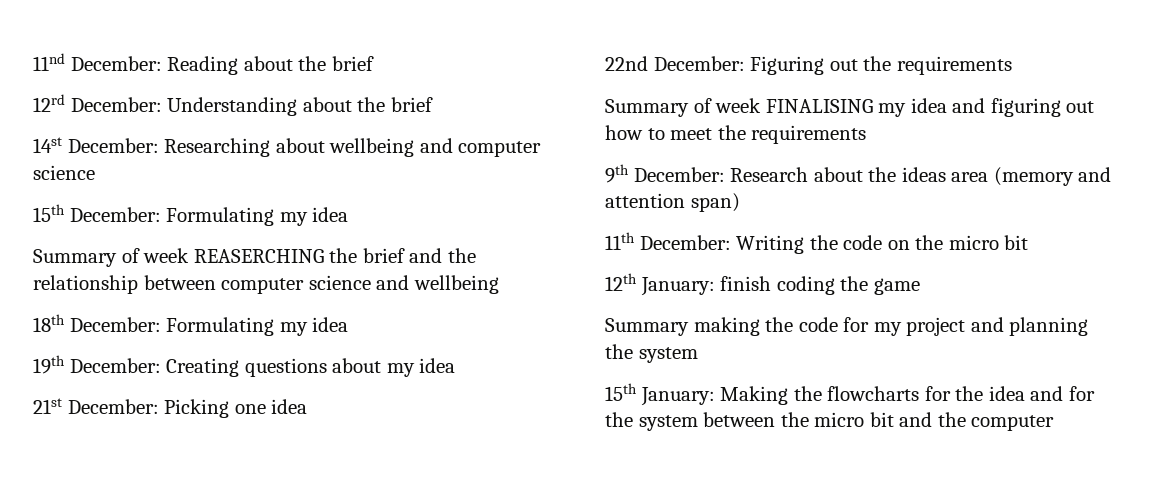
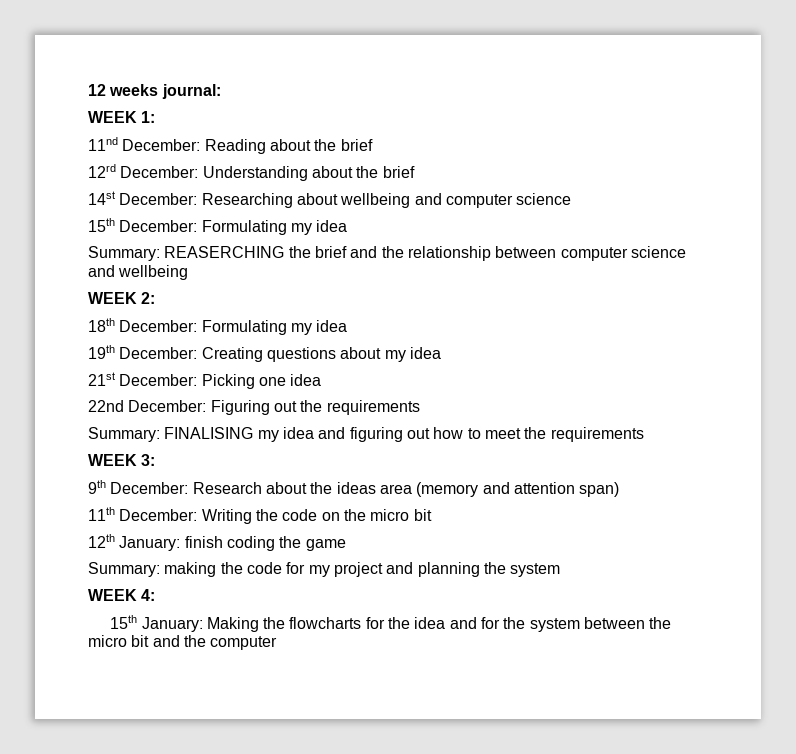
+ 12 weeks journal:
+ WEEK 1:
- Summary of week REASERCHING the brief and the relationship between computer science and wellbeing
+ Summary: REASERCHING the brief and the relationship between computer science and wellbeing
+ WEEK 2:
- Summary of week FINALISING my idea and figuring out how to meet the requirements
+ Summary: FINALISING my idea and figuring out how to meet the requirements
+ WEEK 3:
- Summary making the code for my project and planning the system
+ Summary: making the code for my project and planning the system
+ WEEK 4:

